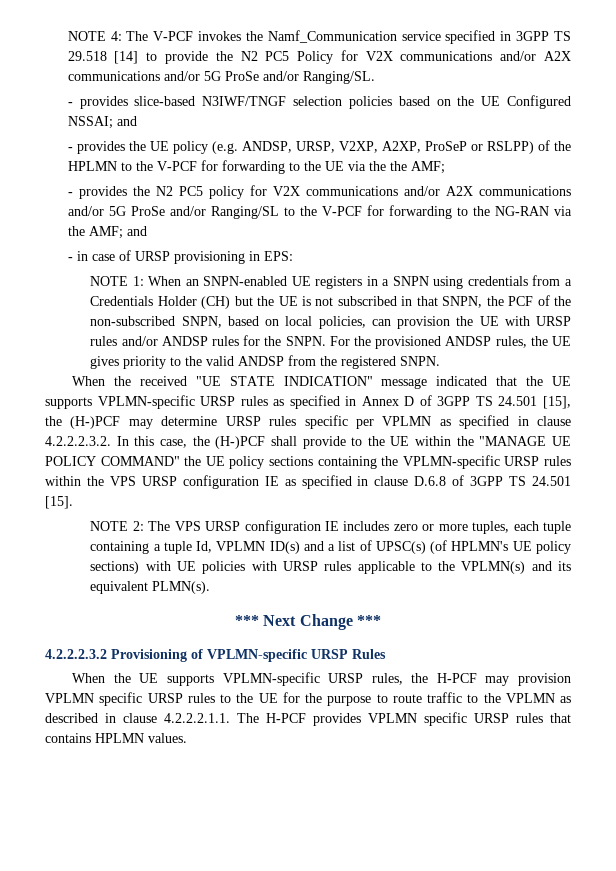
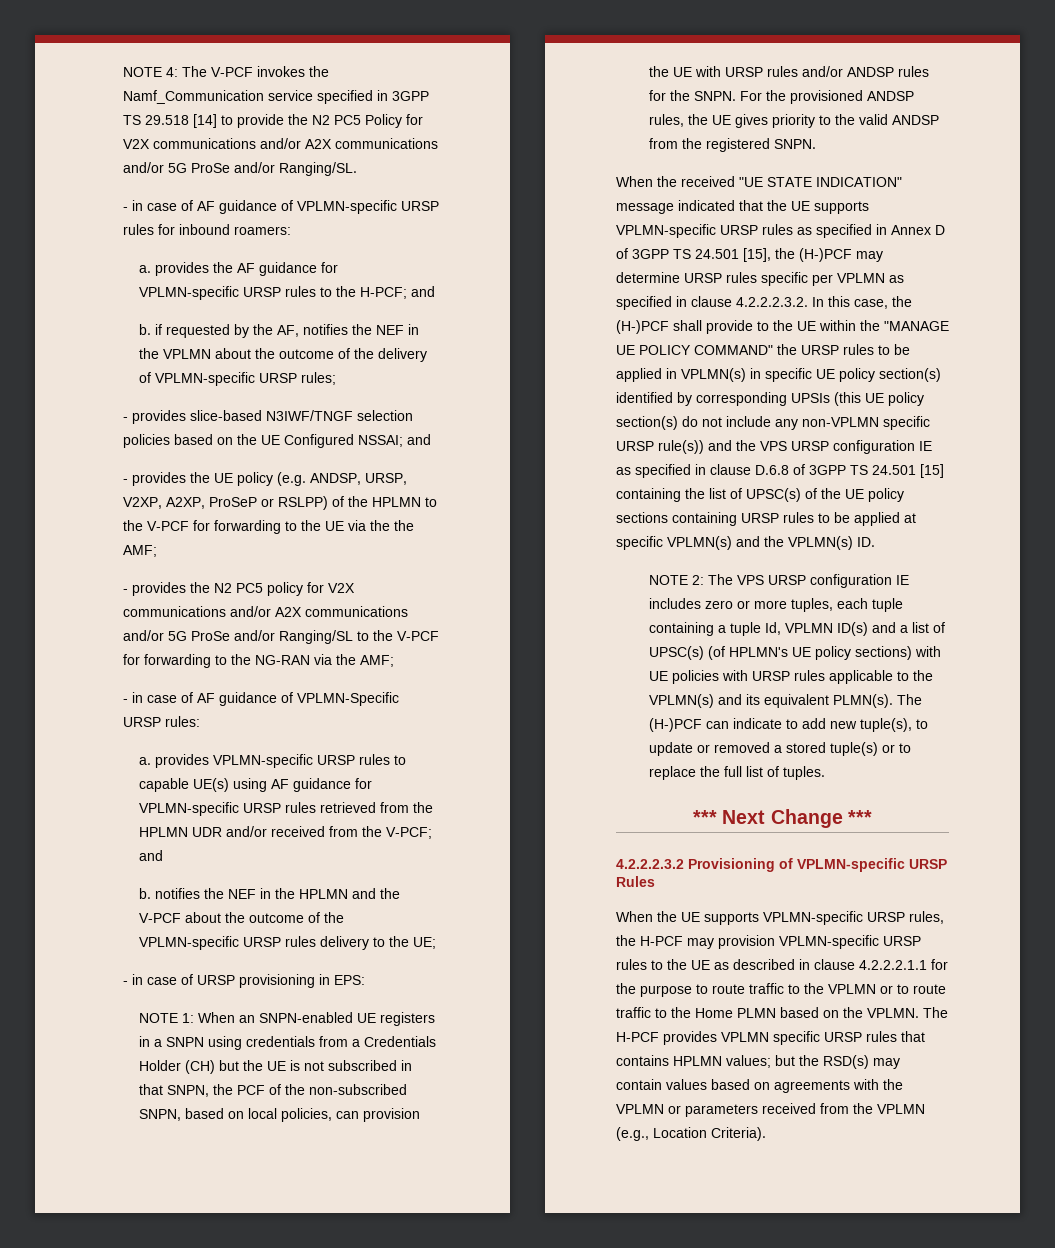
+ - in case of AF guidance of VPLMN-specific URSP rules for inbound roamers:
+ a. provides the AF guidance for VPLMN-specific URSP rules to the H-PCF; and
+ b. if requested by the AF, notifies the NEF in the VPLMN about the outcome of the delivery of VPLMN-specific URSP rules;
- - provides the N2 PC5 policy for V2X communications and/or A2X communications and/or 5G ProSe and/or Ranging/SL to the V-PCF for forwarding to the NG-RAN via the AMF; and
+ - provides the N2 PC5 policy for V2X communications and/or A2X communications and/or 5G ProSe and/or Ranging/SL to the V-PCF for forwarding to the NG-RAN via the AMF;
+ - in case of AF guidance of VPLMN-Specific URSP rules:
+ a. provides VPLMN-specific URSP rules to capable UE(s) using AF guidance for VPLMN-specific URSP rules retrieved from the HPLMN UDR and/or received from the V-PCF; and
+ b. notifies the NEF in the HPLMN and the V-PCF about the outcome of the VPLMN-specific URSP rules delivery to the UE;
- When the received "UE STATE INDICATION" message indicated that the UE supports VPLMN-specific URSP rules as specified in Annex D of 3GPP TS 24.501 [15], the (H-)PCF may determine URSP rules specific per VPLMN as specified in clause 4.2.2.2.3.2. In this case, the (H-)PCF shall provide to the UE within the "MANAGE UE POLICY COMMAND" the UE policy sections containing the VPLMN-specific URSP rules within the VPS URSP configuration IE as specified in clause D.6.8 of 3GPP TS 24.501 [15].
+ When the received "UE STATE INDICATION" message indicated that the UE supports VPLMN-specific URSP rules as specified in Annex D of 3GPP TS 24.501 [15], the (H-)PCF may determine URSP rules specific per VPLMN as specified in clause 4.2.2.2.3.2. In this case, the (H-)PCF shall provide to the UE within the "MANAGE UE POLICY COMMAND" the URSP rules to be applied in VPLMN(s) in specific UE policy section(s) identified by corresponding UPSIs (this UE policy section(s) do not include any non-VPLMN specific URSP rule(s)) and the VPS URSP configuration IE as specified in clause D.6.8 of 3GPP TS 24.501 [15] containing the list of UPSC(s) of the UE policy sections containing URSP rules to be applied at specific VPLMN(s) and the VPLMN(s) ID.
+ The (H-)PCF can indicate to add new tuple(s), to update or removed a stored tuple(s) or to replace the full list of tuples.
- When the UE supports VPLMN-specific URSP rules, the H-PCF may provision VPLMN specific URSP rules to the UE for the purpose to route traffic to the VPLMN as described in clause 4.2.2.2.1.1. The H-PCF provides VPLMN specific URSP rules that contains HPLMN values.
+ When the UE supports VPLMN-specific URSP rules, the H-PCF may provision VPLMN-specific URSP rules to the UE as described in clause 4.2.2.2.1.1 for the purpose to route traffic to the VPLMN or to route traffic to the Home PLMN based on the VPLMN. The H-PCF provides VPLMN specific URSP rules that contains HPLMN values; but the RSD(s) may contain values based on agreements with the VPLMN or parameters received from the VPLMN (e.g., Location Criteria).

